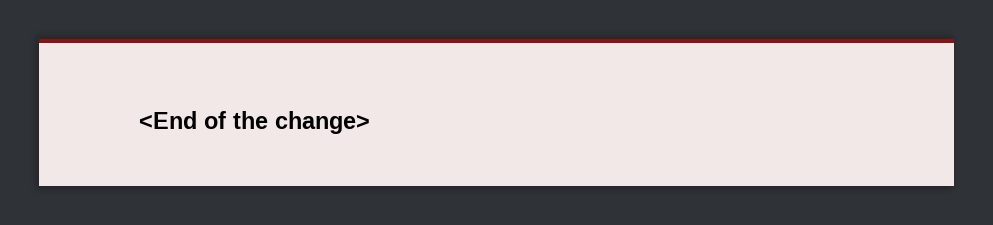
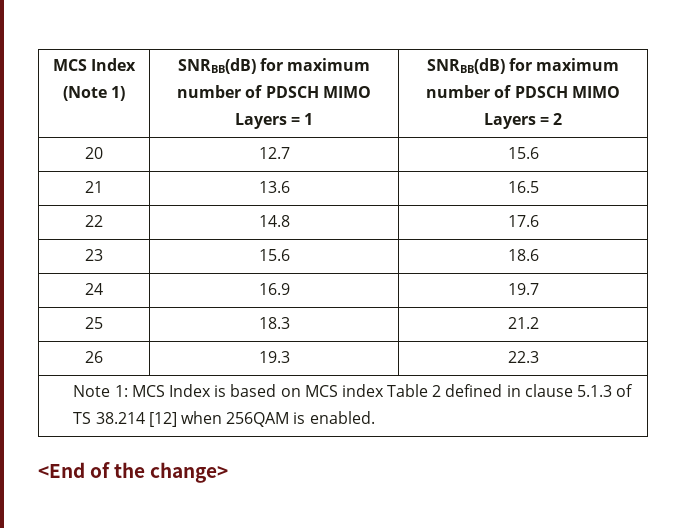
+ MCS Index (Note 1) | SNRBB(dB) for maximum number of PDSCH MIMO Layers = 1 | SNRBB(dB) for maximum number of PDSCH MIMO Layers = 2
+ 20 | 12.7 | 15.6
+ 21 | 13.6 | 16.5
+ 22 | 14.8 | 17.6
+ 23 | 15.6 | 18.6
+ 24 | 16.9 | 19.7
+ 25 | 18.3 | 21.2
+ 26 | 19.3 | 22.3
+ Note 1: MCS Index is based on MCS index Table 2 defined in clause 5.1.3 of TS 38.214 [12] when 256QAM is enabled.

